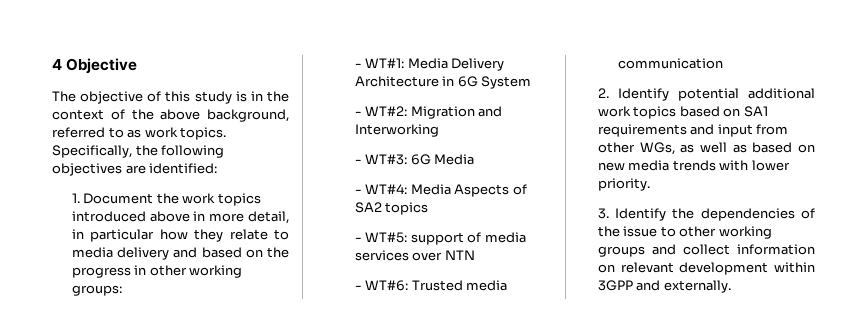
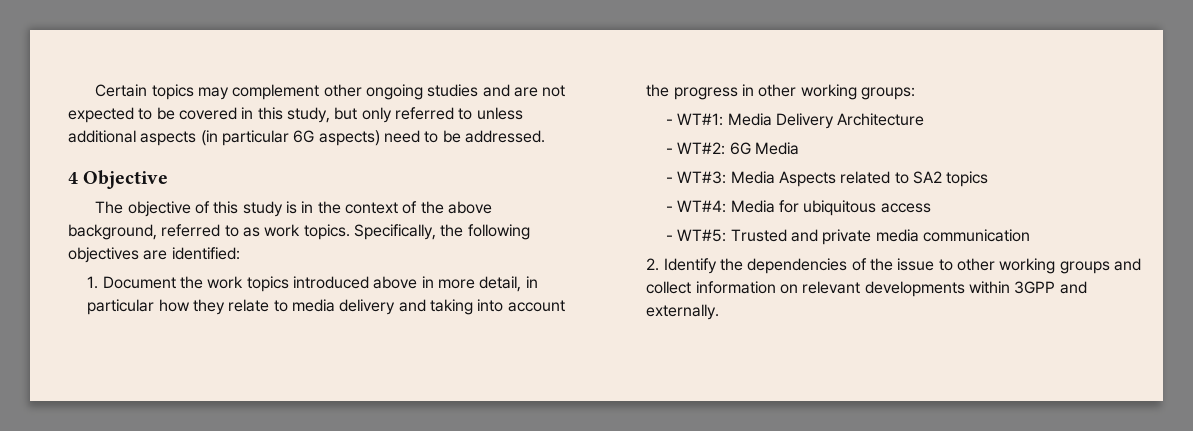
+ Certain topics may complement other ongoing studies and are not expected to be covered in this study, but only referred to unless additional aspects (in particular 6G aspects) need to be addressed.
- 1. Document the work topics introduced above in more detail, in particular how they relate to media delivery and based on the progress in other working groups:
+ 1. Document the work topics introduced above in more detail, in particular how they relate to media delivery and taking into account the progress in other working groups:
- - WT#1: Media Delivery Architecture in 6G System
+ - WT#1: Media Delivery Architecture
- - WT#2: Migration and Interworking
- - WT#3: 6G Media
+ - WT#2: 6G Media
- - WT#4: Media Aspects of SA2 topics
+ - WT#3: Media Aspects related to SA2 topics
- - WT#5: support of media services over NTN
- - WT#6: Trusted media communication
- 2. Identify potential additional work topics based on SA1 requirements and input from other WGs, as well as based on new media trends with lower priority.
- 3. Identify the dependencies of the issue to other working groups and collect information on relevant development within 3GPP and externally.
+ - WT#4: Media for ubiquitous access
+ - WT#5: Trusted and private media communication
+ 2. Identify the dependencies of the issue to other working groups and collect information on relevant developments within 3GPP and externally.

